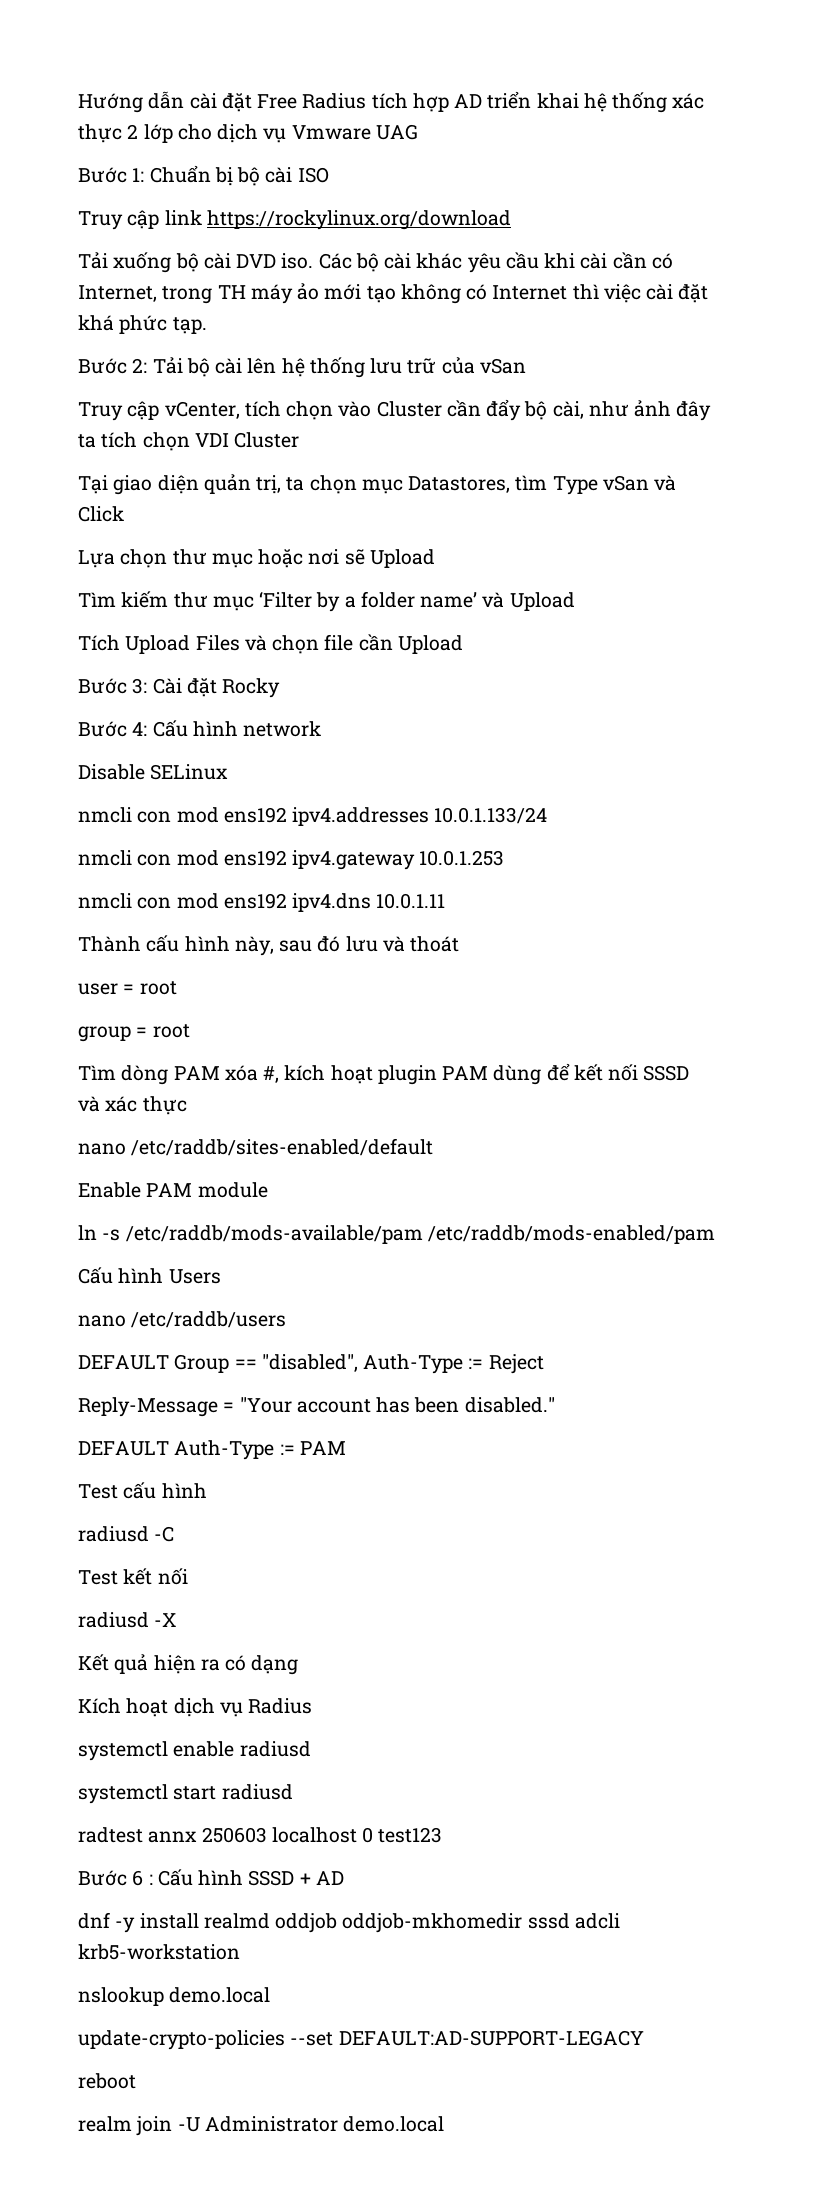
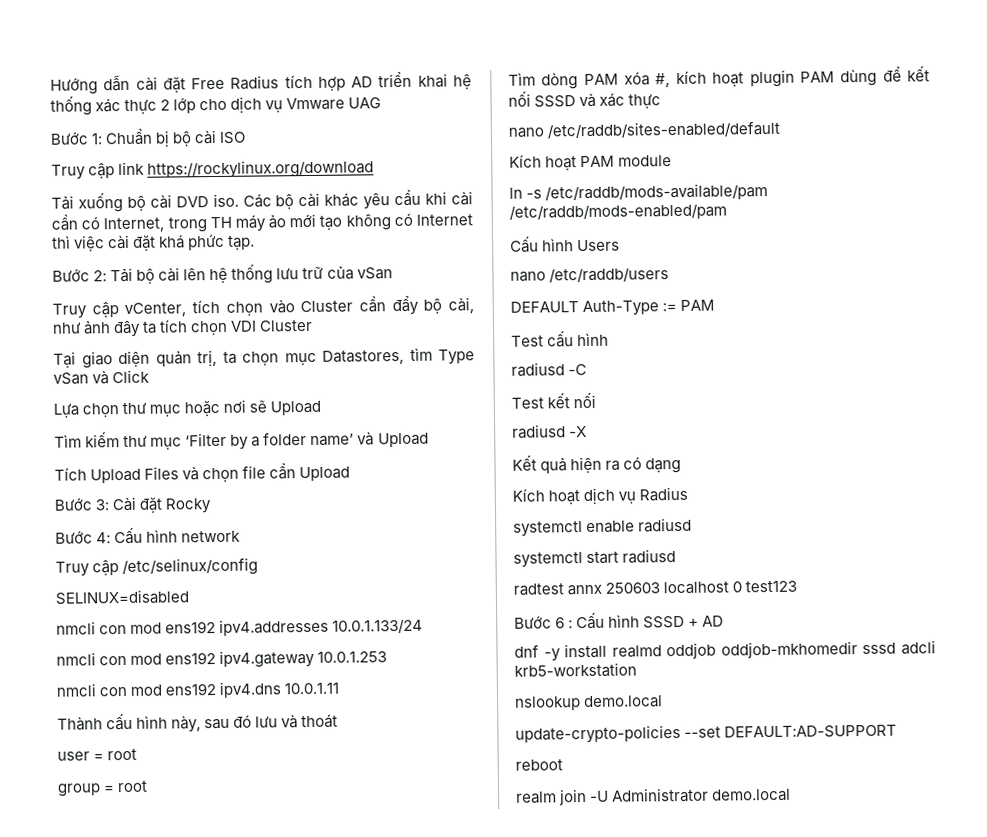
- Disable SELinux
+ Truy cập /etc/selinux/config
+ SELINUX=disabled
- Enable PAM module
+ Kích hoạt PAM module
- DEFAULT Group == "disabled", Auth-Type := Reject
- Reply-Message = "Your account has been disabled."
- update-crypto-policies --set DEFAULT:AD-SUPPORT-LEGACY
+ update-crypto-policies --set DEFAULT:AD-SUPPORT

